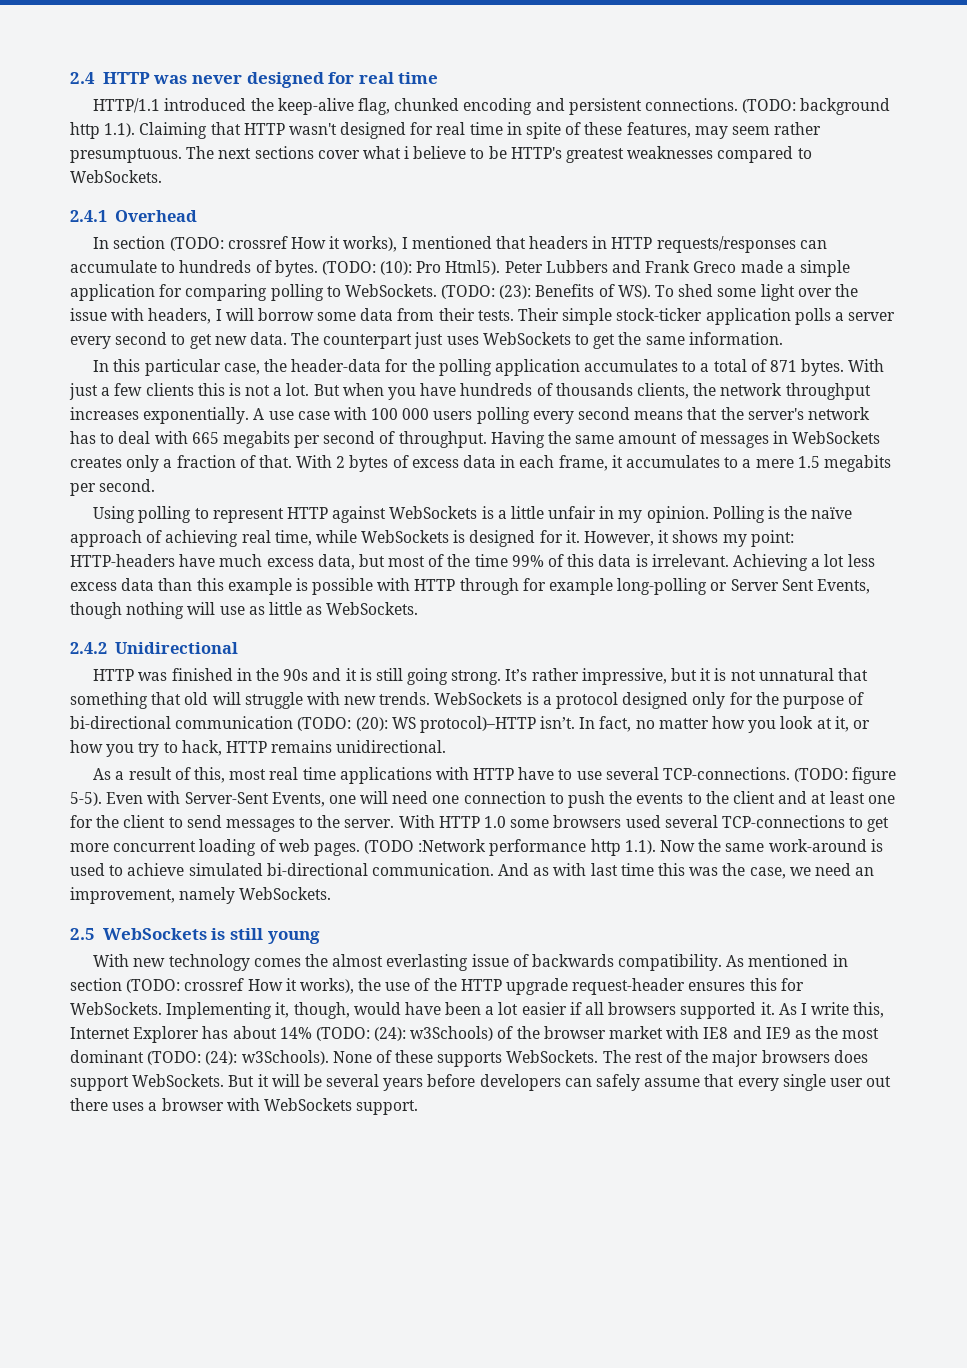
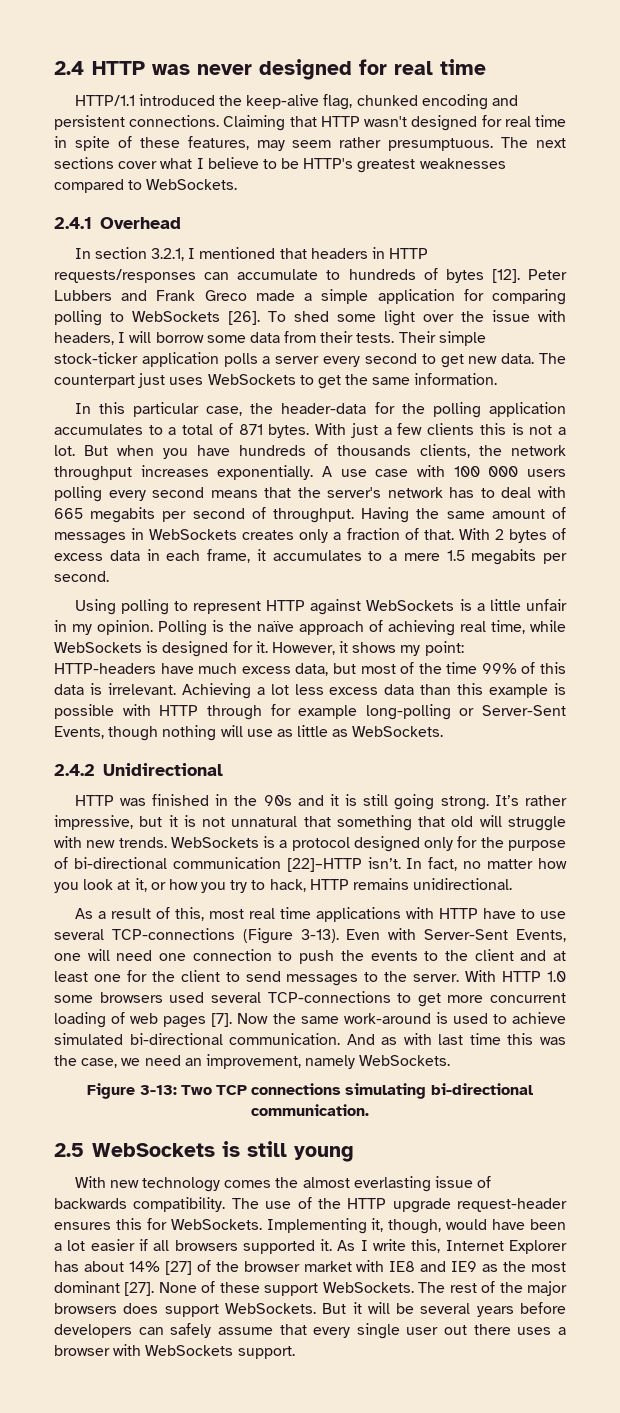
- (TODO: background http 1.1). Claiming that HTTP wasn't designed for real time in spite of these features, may seem rather presumptuous.
+ Claiming that HTTP wasn't designed for real time in spite of these features, may seem rather presumptuous.
- The next sections cover what i believe to be HTTP's greatest weaknesses compared to WebSockets.
+ The next sections cover what I believe to be HTTP's greatest weaknesses compared to WebSockets.
- In section (TODO: crossref How it works), I mentioned that headers in HTTP requests/responses can accumulate to hundreds of bytes. (TODO: (10): Pro Html5).
+ In section 3.2.1, I mentioned that headers in HTTP requests/responses can accumulate to hundreds of bytes [12].
- Peter Lubbers and Frank Greco made a simple application for comparing polling to WebSockets. (TODO: (23): Benefits of WS). To shed some light over the issue with headers, I will borrow some data from their tests.
+ Peter Lubbers and Frank Greco made a simple application for comparing polling to WebSockets [26]. To shed some light over the issue with headers, I will borrow some data from their tests.
- Achieving a lot less excess data than this example is possible with HTTP through for example long-polling or Server Sent Events, though nothing will use as little as WebSockets.
+ Achieving a lot less excess data than this example is possible with HTTP through for example long-polling or Server-Sent Events, though nothing will use as little as WebSockets.
- WebSockets is a protocol designed only for the purpose of bi-directional communication (TODO: (20): WS protocol)–HTTP isn’t.
+ WebSockets is a protocol designed only for the purpose of bi-directional communication [22]–HTTP isn’t.
- As a result of this, most real time applications with HTTP have to use several TCP-connections. (TODO: figure 5-5).
+ As a result of this, most real time applications with HTTP have to use several TCP-connections (Figure 3-13).
- With HTTP 1.0 some browsers used several TCP-connections to get more concurrent loading of web pages. (TODO :Network performance http 1.1). Now the same work-around is used to achieve simulated bi-directional communication.
+ With HTTP 1.0 some browsers used several TCP-connections to get more concurrent loading of web pages [7]. Now the same work-around is used to achieve simulated bi-directional communication.
+ Figure 3-13: Two TCP connections simulating bi-directional communication.
- As mentioned in section (TODO: crossref How it works), the use of the HTTP upgrade request-header ensures this for WebSockets.
+ The use of the HTTP upgrade request-header ensures this for WebSockets.
- As I write this, Internet Explorer has about 14% (TODO: (24): w3Schools) of the browser market with IE8 and IE9 as the most dominant (TODO: (24): w3Schools).
+ As I write this, Internet Explorer has about 14% [27] of the browser market with IE8 and IE9 as the most dominant [27].
- None of these supports WebSockets.
+ None of these support WebSockets.

